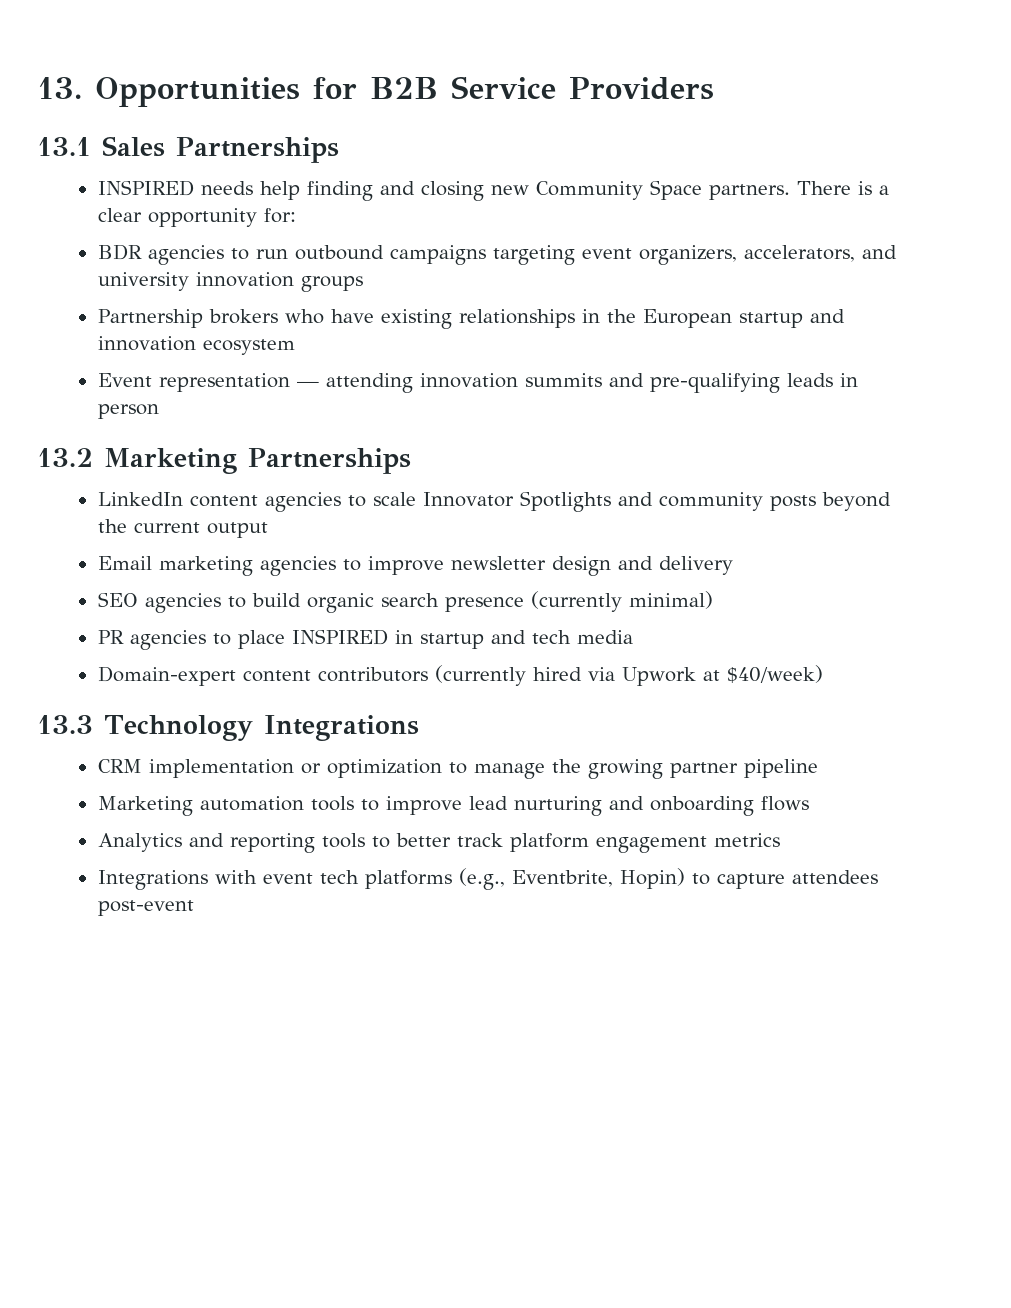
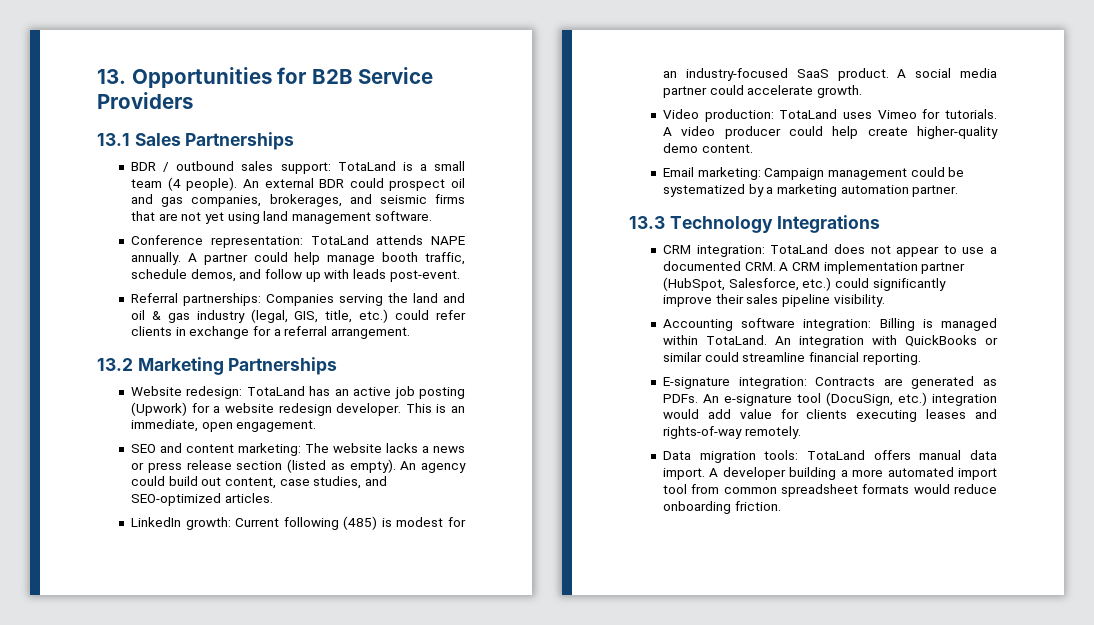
- INSPIRED needs help finding and closing new Community Space partners. There is a clear opportunity for:
- BDR agencies to run outbound campaigns targeting event organizers, accelerators, and university innovation groups
- Partnership brokers who have existing relationships in the European startup and innovation ecosystem
- Event representation — attending innovation summits and pre-qualifying leads in person
+ BDR / outbound sales support: TotaLand is a small team (4 people). An external BDR could prospect oil and gas companies, brokerages, and seismic firms that are not yet using land management software.
+ Conference representation: TotaLand attends NAPE annually. A partner could help manage booth traffic, schedule demos, and follow up with leads post-event.
+ Referral partnerships: Companies serving the land and oil & gas industry (legal, GIS, title, etc.) could refer clients in exchange for a referral arrangement.
  13.2 Marketing Partnerships
- LinkedIn content agencies to scale Innovator Spotlights and community posts beyond the current output
- Email marketing agencies to improve newsletter design and delivery
- SEO agencies to build organic search presence (currently minimal)
- PR agencies to place INSPIRED in startup and tech media
- Domain-expert content contributors (currently hired via Upwork at $40/week)
+ Website redesign: TotaLand has an active job posting (Upwork) for a website redesign developer. This is an immediate, open engagement.
+ SEO and content marketing: The website lacks a news or press release section (listed as empty). An agency could build out content, case studies, and SEO-optimized articles.
+ LinkedIn growth: Current following (485) is modest for an industry-focused SaaS product. A social media partner could accelerate growth.
+ Video production: TotaLand uses Vimeo for tutorials. A video producer could help create higher-quality demo content.
+ Email marketing: Campaign management could be systematized by a marketing automation partner.
  13.3 Technology Integrations
- CRM implementation or optimization to manage the growing partner pipeline
- Marketing automation tools to improve lead nurturing and onboarding flows
- Analytics and reporting tools to better track platform engagement metrics
- Integrations with event tech platforms (e.g., Eventbrite, Hopin) to capture attendees post-event
+ CRM integration: TotaLand does not appear to use a documented CRM. A CRM implementation partner (HubSpot, Salesforce, etc.) could significantly improve their sales pipeline visibility.
+ Accounting software integration: Billing is managed within TotaLand. An integration with QuickBooks or similar could streamline financial reporting.
+ E-signature integration: Contracts are generated as PDFs. An e-signature tool (DocuSign, etc.) integration would add value for clients executing leases and rights-of-way remotely.
+ Data migration tools: TotaLand offers manual data import. A developer building a more automated import tool from common spreadsheet formats would reduce onboarding friction.

